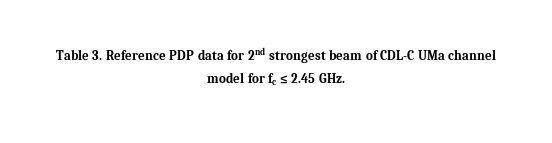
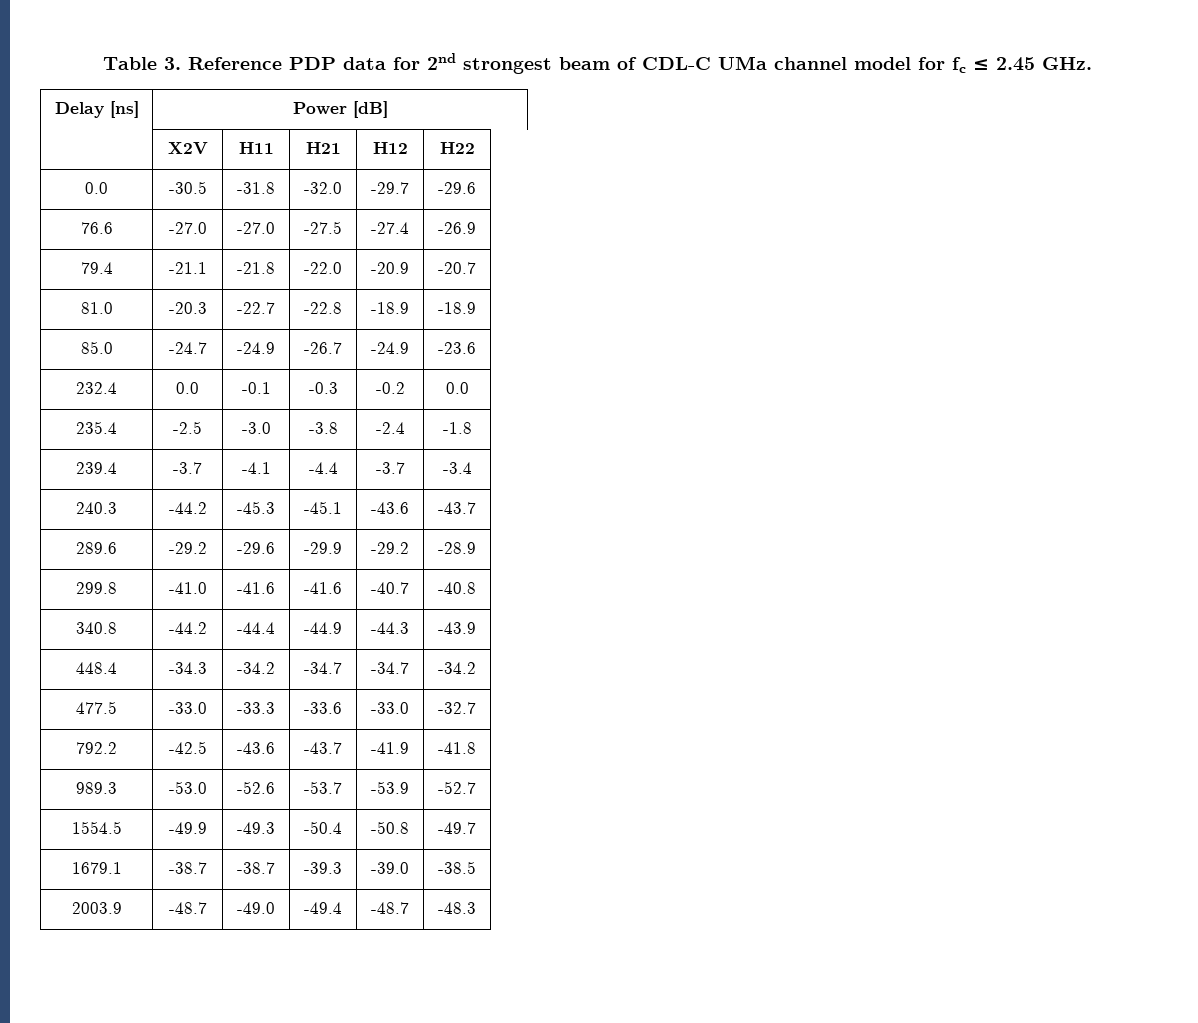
+ Delay [ns] | Power [dB]
+ | X2V | H11 | H21 | H12 | H22
+ 0.0 | -30.5 | -31.8 | -32.0 | -29.7 | -29.6
+ 76.6 | -27.0 | -27.0 | -27.5 | -27.4 | -26.9
+ 79.4 | -21.1 | -21.8 | -22.0 | -20.9 | -20.7
+ 81.0 | -20.3 | -22.7 | -22.8 | -18.9 | -18.9
+ 85.0 | -24.7 | -24.9 | -26.7 | -24.9 | -23.6
+ 232.4 | 0.0 | -0.1 | -0.3 | -0.2 | 0.0
+ 235.4 | -2.5 | -3.0 | -3.8 | -2.4 | -1.8
+ 239.4 | -3.7 | -4.1 | -4.4 | -3.7 | -3.4
+ 240.3 | -44.2 | -45.3 | -45.1 | -43.6 | -43.7
+ 289.6 | -29.2 | -29.6 | -29.9 | -29.2 | -28.9
+ 299.8 | -41.0 | -41.6 | -41.6 | -40.7 | -40.8
+ 340.8 | -44.2 | -44.4 | -44.9 | -44.3 | -43.9
+ 448.4 | -34.3 | -34.2 | -34.7 | -34.7 | -34.2
+ 477.5 | -33.0 | -33.3 | -33.6 | -33.0 | -32.7
+ 792.2 | -42.5 | -43.6 | -43.7 | -41.9 | -41.8
+ 989.3 | -53.0 | -52.6 | -53.7 | -53.9 | -52.7
+ 1554.5 | -49.9 | -49.3 | -50.4 | -50.8 | -49.7
+ 1679.1 | -38.7 | -38.7 | -39.3 | -39.0 | -38.5
+ 2003.9 | -48.7 | -49.0 | -49.4 | -48.7 | -48.3

